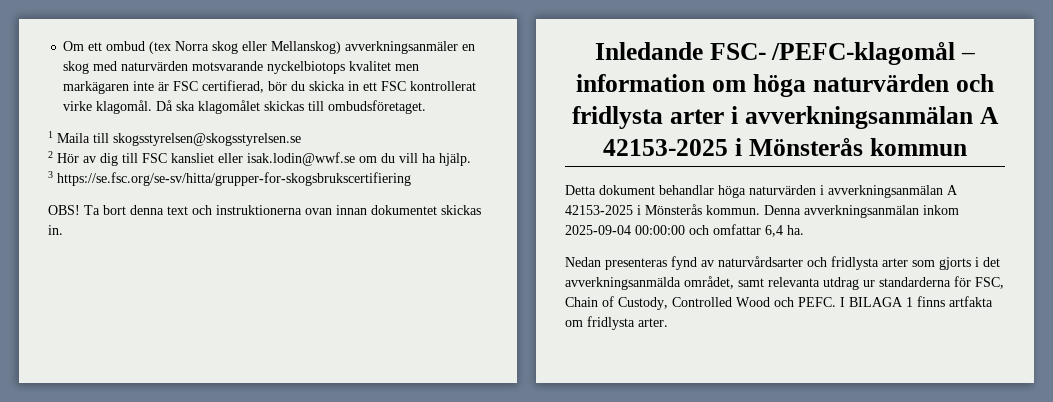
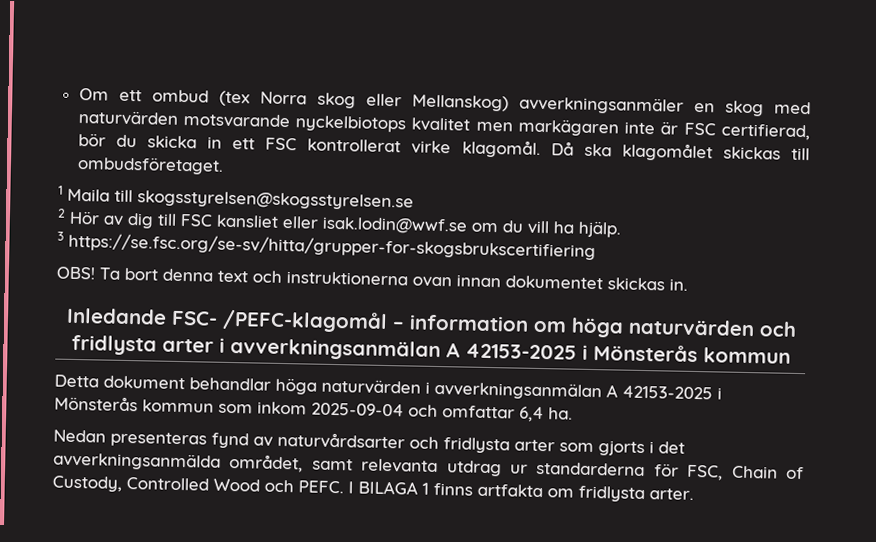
- Detta dokument behandlar höga naturvärden i avverkningsanmälan A 42153-2025 i Mönsterås kommun. Denna avverkningsanmälan inkom 2025-09-04 00:00:00 och omfattar 6,4 ha.
+ Detta dokument behandlar höga naturvärden i avverkningsanmälan A 42153-2025 i Mönsterås kommun som inkom 2025-09-04 och omfattar 6,4 ha.

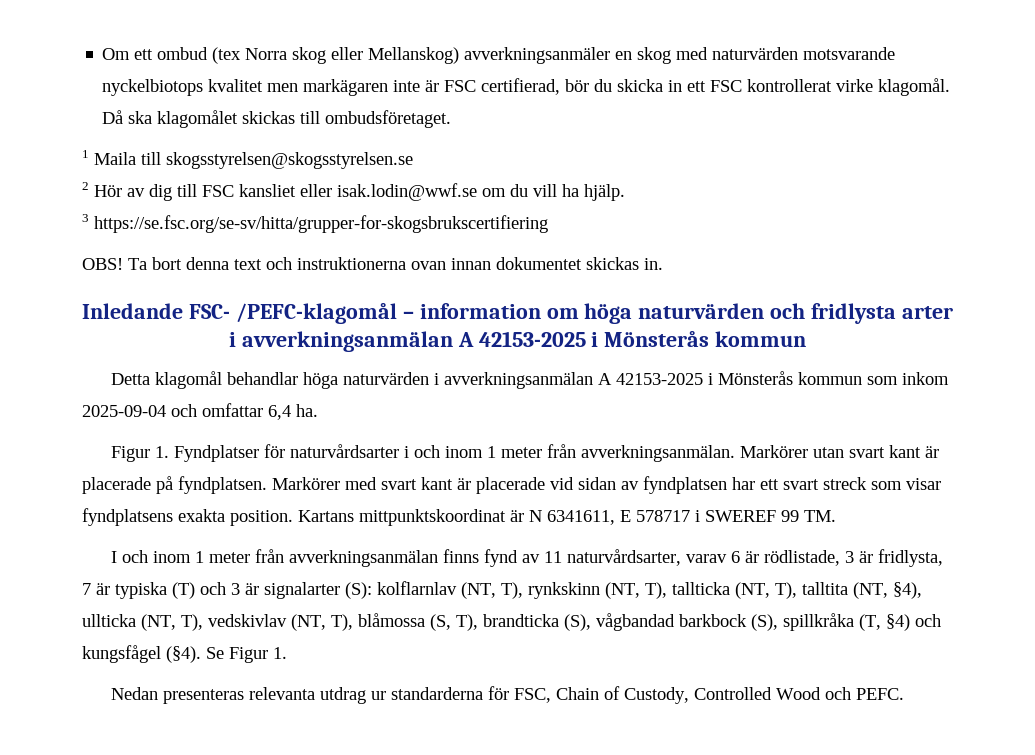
- Detta dokument behandlar höga naturvärden i avverkningsanmälan A 42153-2025 i Mönsterås kommun som inkom 2025-09-04 och omfattar 6,4 ha.
+ Detta klagomål behandlar höga naturvärden i avverkningsanmälan A 42153-2025 i Mönsterås kommun som inkom 2025-09-04 och omfattar 6,4 ha.
- Nedan presenteras fynd av naturvårdsarter och fridlysta arter som gjorts i det avverkningsanmälda området, samt relevanta utdrag ur standarderna för FSC, Chain of Custody, Controlled Wood och PEFC. I BILAGA 1 finns artfakta om fridlysta arter.
+ Figur 1. Fyndplatser för naturvårdsarter i och inom 1 meter från avverkningsanmälan. Markörer utan svart kant är placerade på fyndplatsen. Markörer med svart kant är placerade vid sidan av fyndplatsen har ett svart streck som visar fyndplatsens exakta position. Kartans mittpunktskoordinat är N 6341611, E 578717 i SWEREF 99 TM.
+ I och inom 1 meter från avverkningsanmälan finns fynd av 11 naturvårdsarter, varav 6 är rödlistade, 3 är fridlysta, 7 är typiska (T) och 3 är signalarter (S): kolflarnlav (NT, T), rynkskinn (NT, T), tallticka (NT, T), talltita (NT, §4), ullticka (NT, T), vedskivlav (NT, T), blåmossa (S, T), brandticka (S), vågbandad barkbock (S), spillkråka (T, §4) och kungsfågel (§4). Se Figur 1.
+ Nedan presenteras relevanta utdrag ur standarderna för FSC, Chain of Custody, Controlled Wood och PEFC.

